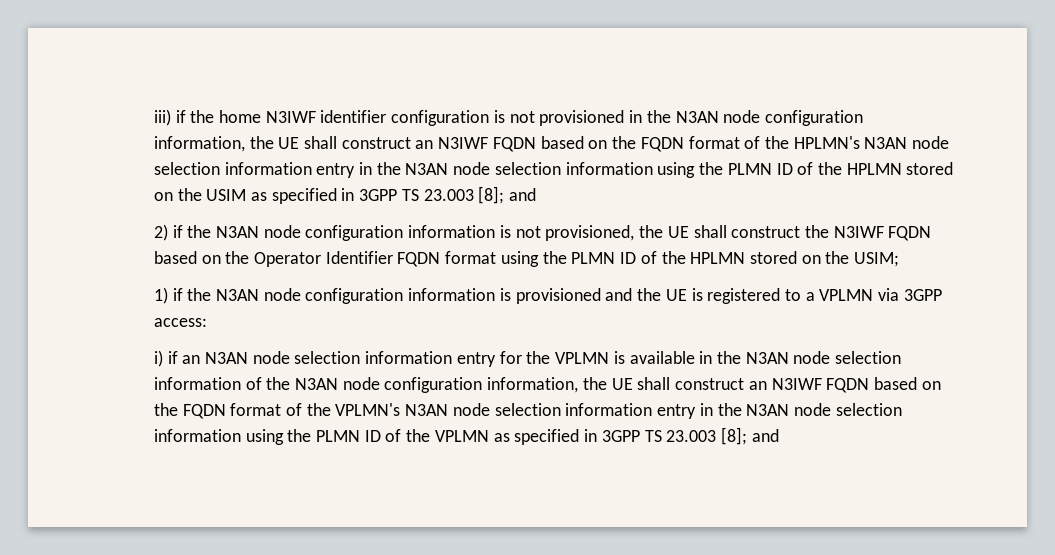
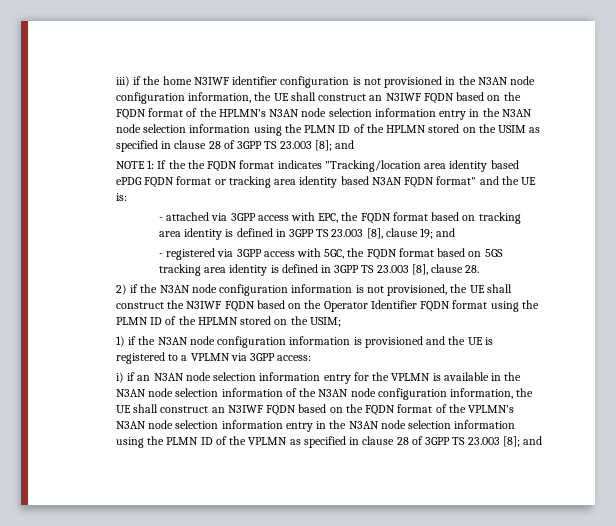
- iii) if the home N3IWF identifier configuration is not provisioned in the N3AN node configuration information, the UE shall construct an N3IWF FQDN based on the FQDN format of the HPLMN's N3AN node selection information entry in the N3AN node selection information using the PLMN ID of the HPLMN stored on the USIM as specified in 3GPP TS 23.003 [8]; and
+ iii) if the home N3IWF identifier configuration is not provisioned in the N3AN node configuration information, the UE shall construct an N3IWF FQDN based on the FQDN format of the HPLMN's N3AN node selection information entry in the N3AN node selection information using the PLMN ID of the HPLMN stored on the USIM as specified in clause 28 of 3GPP TS 23.003 [8]; and
+ NOTE 1: If the the FQDN format indicates "Tracking/location area identity based ePDG FQDN format or tracking area identity based N3AN FQDN format" and the UE is:
+ - attached via 3GPP access with EPC, the FQDN format based on tracking area identity is defined in 3GPP TS 23.003 [8], clause 19; and
+ - registered via 3GPP access with 5GC, the FQDN format based on 5GS tracking area identity is defined in 3GPP TS 23.003 [8], clause 28.
- i) if an N3AN node selection information entry for the VPLMN is available in the N3AN node selection information of the N3AN node configuration information, the UE shall construct an N3IWF FQDN based on the FQDN format of the VPLMN's N3AN node selection information entry in the N3AN node selection information using the PLMN ID of the VPLMN as specified in 3GPP TS 23.003 [8];
+ i) if an N3AN node selection information entry for the VPLMN is available in the N3AN node selection information of the N3AN node configuration information, the UE shall construct an N3IWF FQDN based on the FQDN format of the VPLMN's N3AN node selection information entry in the N3AN node selection information using the PLMN ID of the VPLMN as specified in clause 28 of 3GPP TS 23.003 [8];

